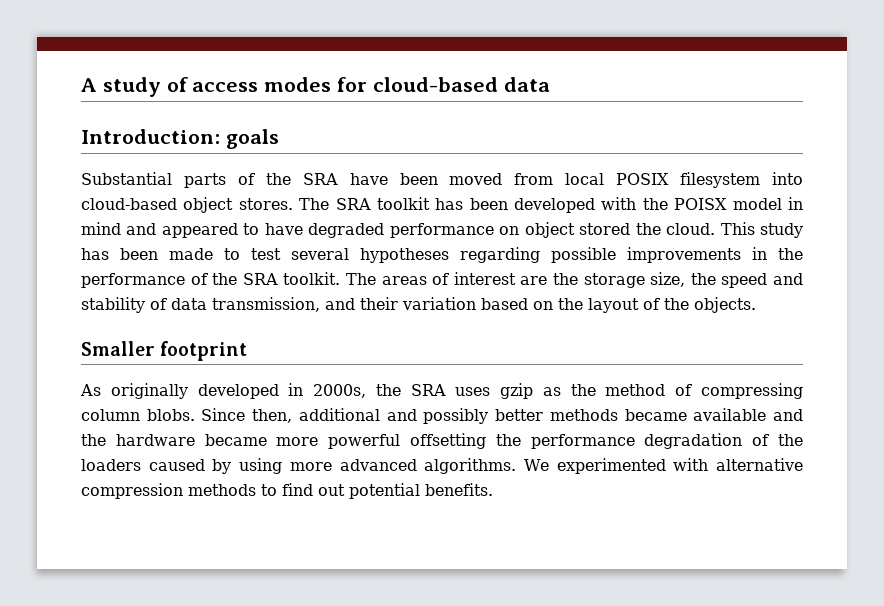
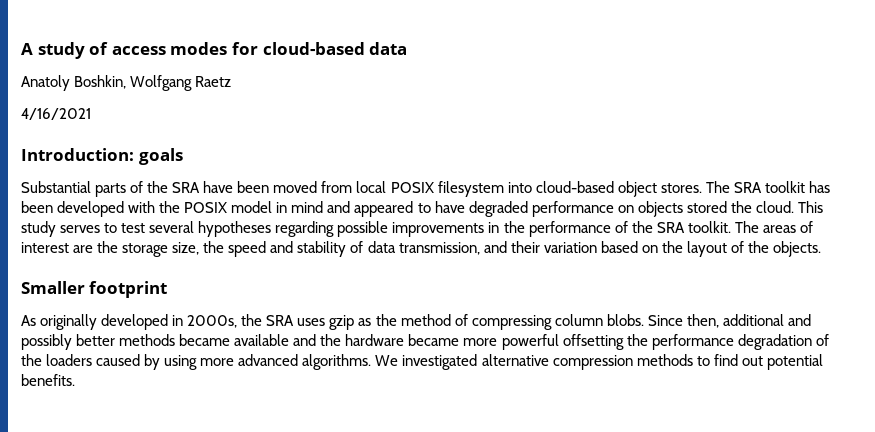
+ Anatoly Boshkin, Wolfgang Raetz
+ 4/16/2021
- The SRA toolkit has been developed with the POISX model in mind and appeared to have degraded performance on object stored the cloud.
+ The SRA toolkit has been developed with the POSIX model in mind and appeared to have degraded performance on objects stored the cloud.
- This study has been made to test several hypotheses regarding possible improvements in the performance of the SRA toolkit.
+ This study serves to test several hypotheses regarding possible improvements in the performance of the SRA toolkit.
- We experimented with alternative compression methods to find out potential benefits.
+ We investigated alternative compression methods to find out potential benefits.

